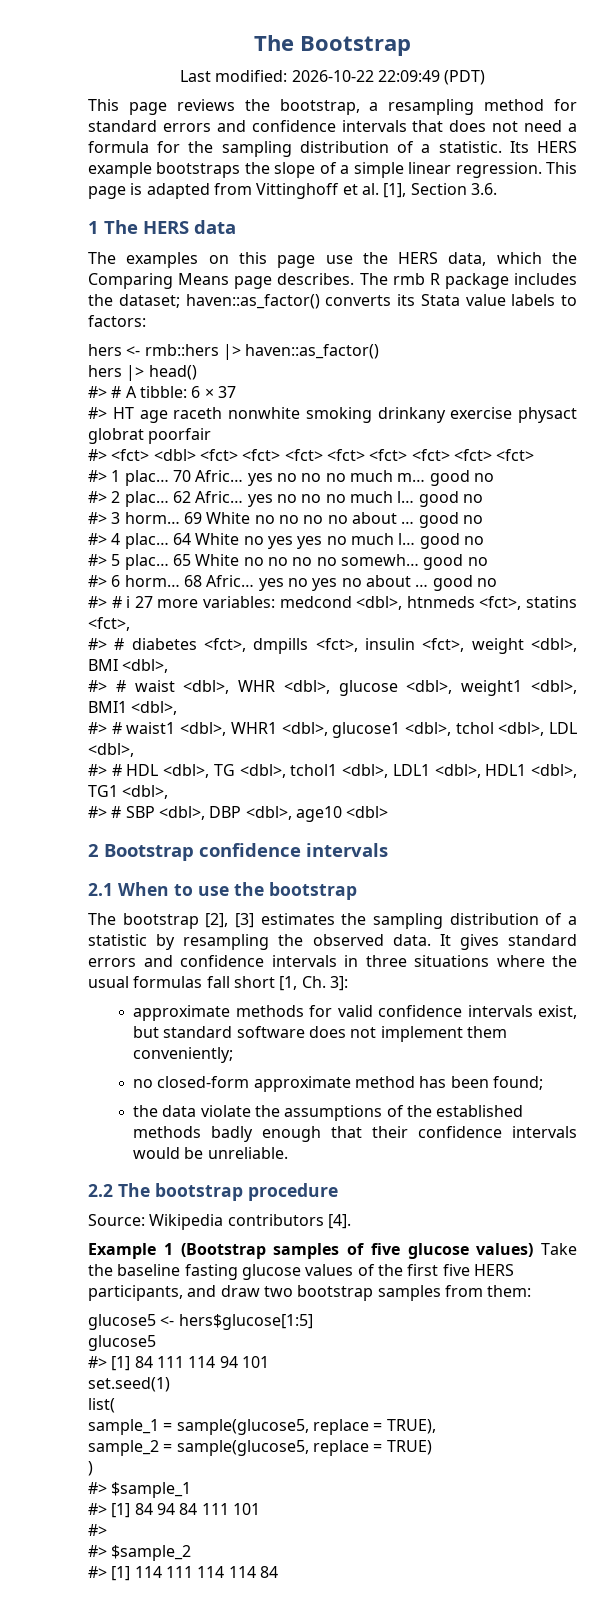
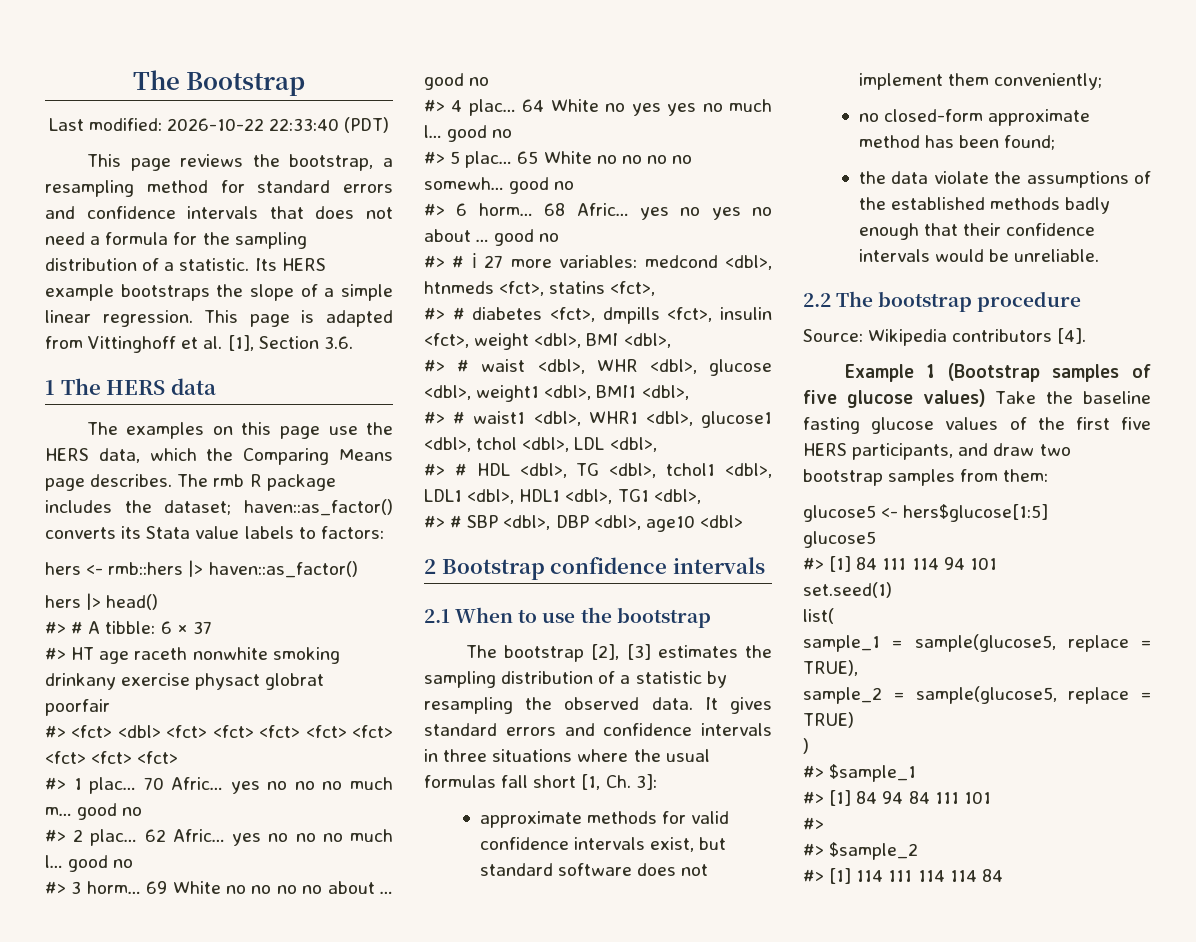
- Last modified: 2026-10-22 22:09:49 (PDT)
+ Last modified: 2026-10-22 22:33:40 (PDT)

